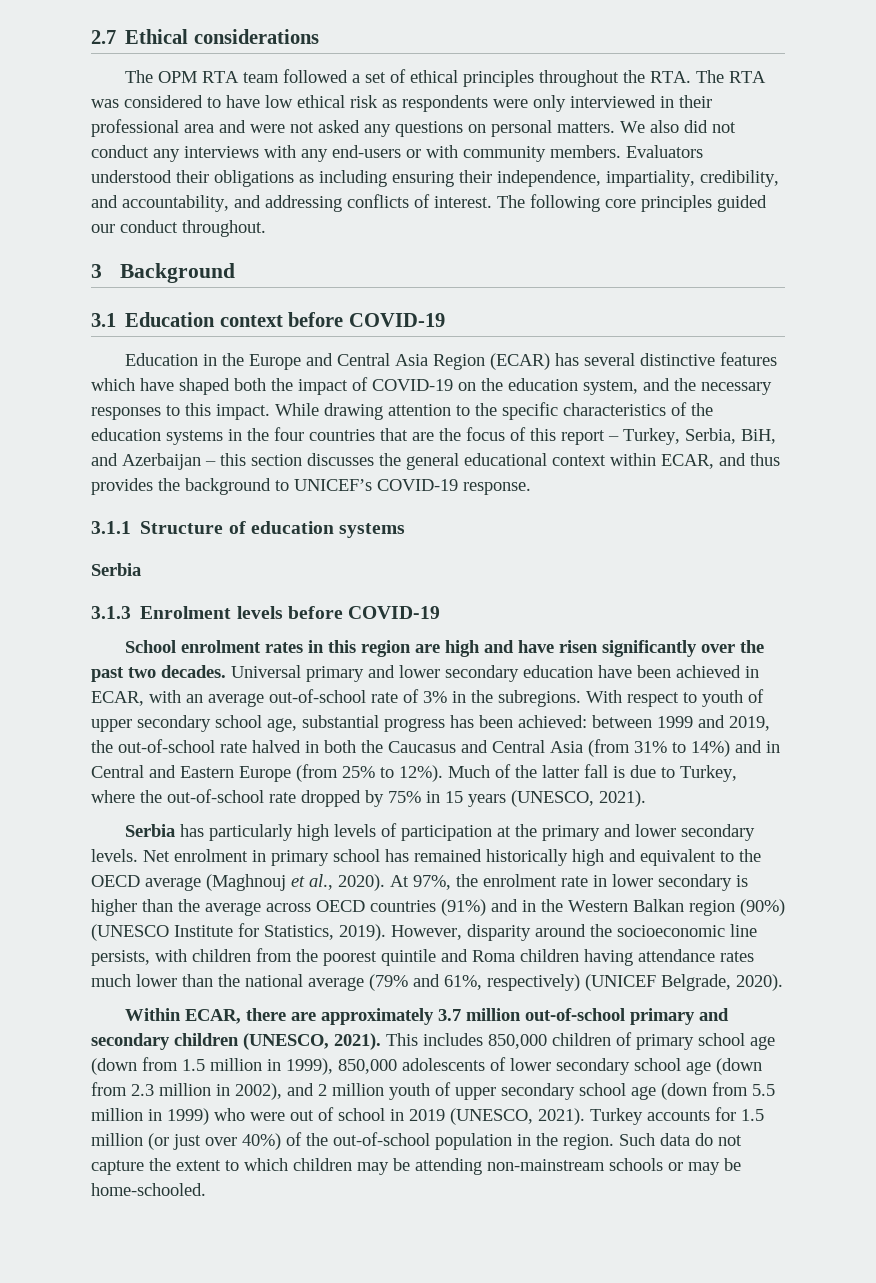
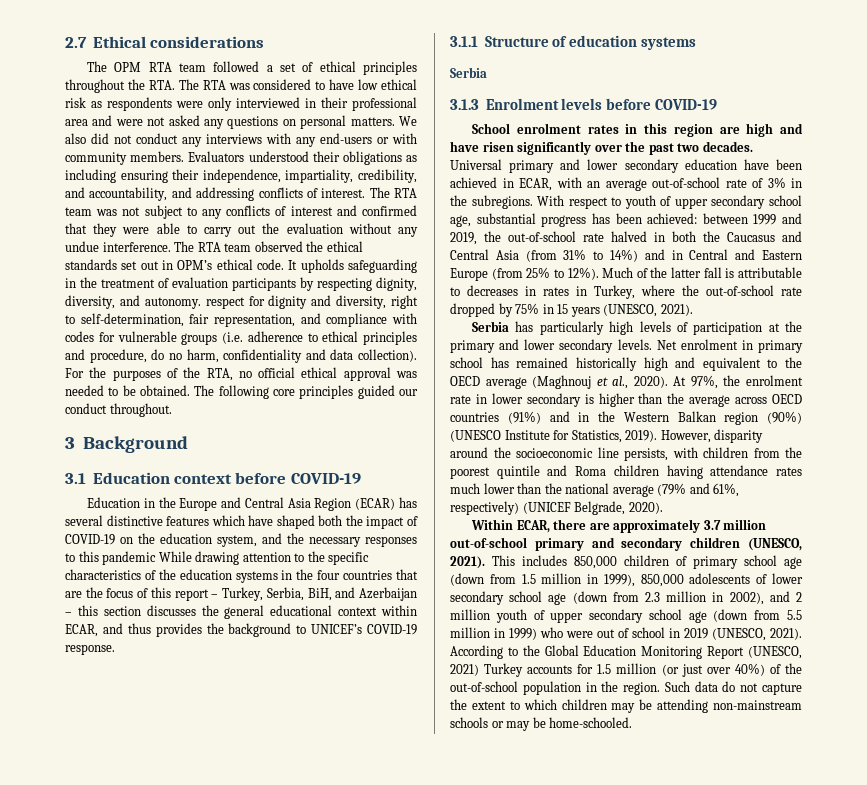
- The following core principles guided our conduct throughout.
+ The RTA team was not subject to any conflicts of interest and confirmed that they were able to carry out the evaluation without any undue interference. The RTA team observed the ethical standards set out in OPM’s ethical code. It upholds safeguarding in the treatment of evaluation participants by respecting dignity, diversity, and autonomy. respect for dignity and diversity, right to self-determination, fair representation, and compliance with codes for vulnerable groups (i.e. adherence to ethical principles and procedure, do no harm, confidentiality and data collection). For the purposes of the RTA, no official ethical approval was needed to be obtained. The following core principles guided our conduct throughout.
- Education in the Europe and Central Asia Region (ECAR) has several distinctive features which have shaped both the impact of COVID-19 on the education system, and the necessary responses to this impact. While drawing attention to the specific characteristics of the education systems in the four countries that are the focus of this report – Turkey, Serbia, BiH, and Azerbaijan – this section discusses the general educational context within ECAR, and thus provides the background to UNICEF’s COVID-19 response.
+ Education in the Europe and Central Asia Region (ECAR) has several distinctive features which have shaped both the impact of COVID-19 on the education system, and the necessary responses to this pandemic While drawing attention to the specific characteristics of the education systems in the four countries that are the focus of this report – Turkey, Serbia, BiH, and Azerbaijan – this section discusses the general educational context within ECAR, and thus provides the background to UNICEF’s COVID-19 response.
- Much of the latter fall is due to Turkey, where the out-of-school rate dropped by 75% in 15 years (UNESCO, 2021).
+ Much of the latter fall is attributable to decreases in rates in Turkey, where the out-of-school rate dropped by 75% in 15 years (UNESCO, 2021).
- Turkey accounts for 1.5 million (or just over 40%) of the out-of-school population in the region.
+ According to the Global Education Monitoring Report (UNESCO, 2021) Turkey accounts for 1.5 million (or just over 40%) of the out-of-school population in the region.

